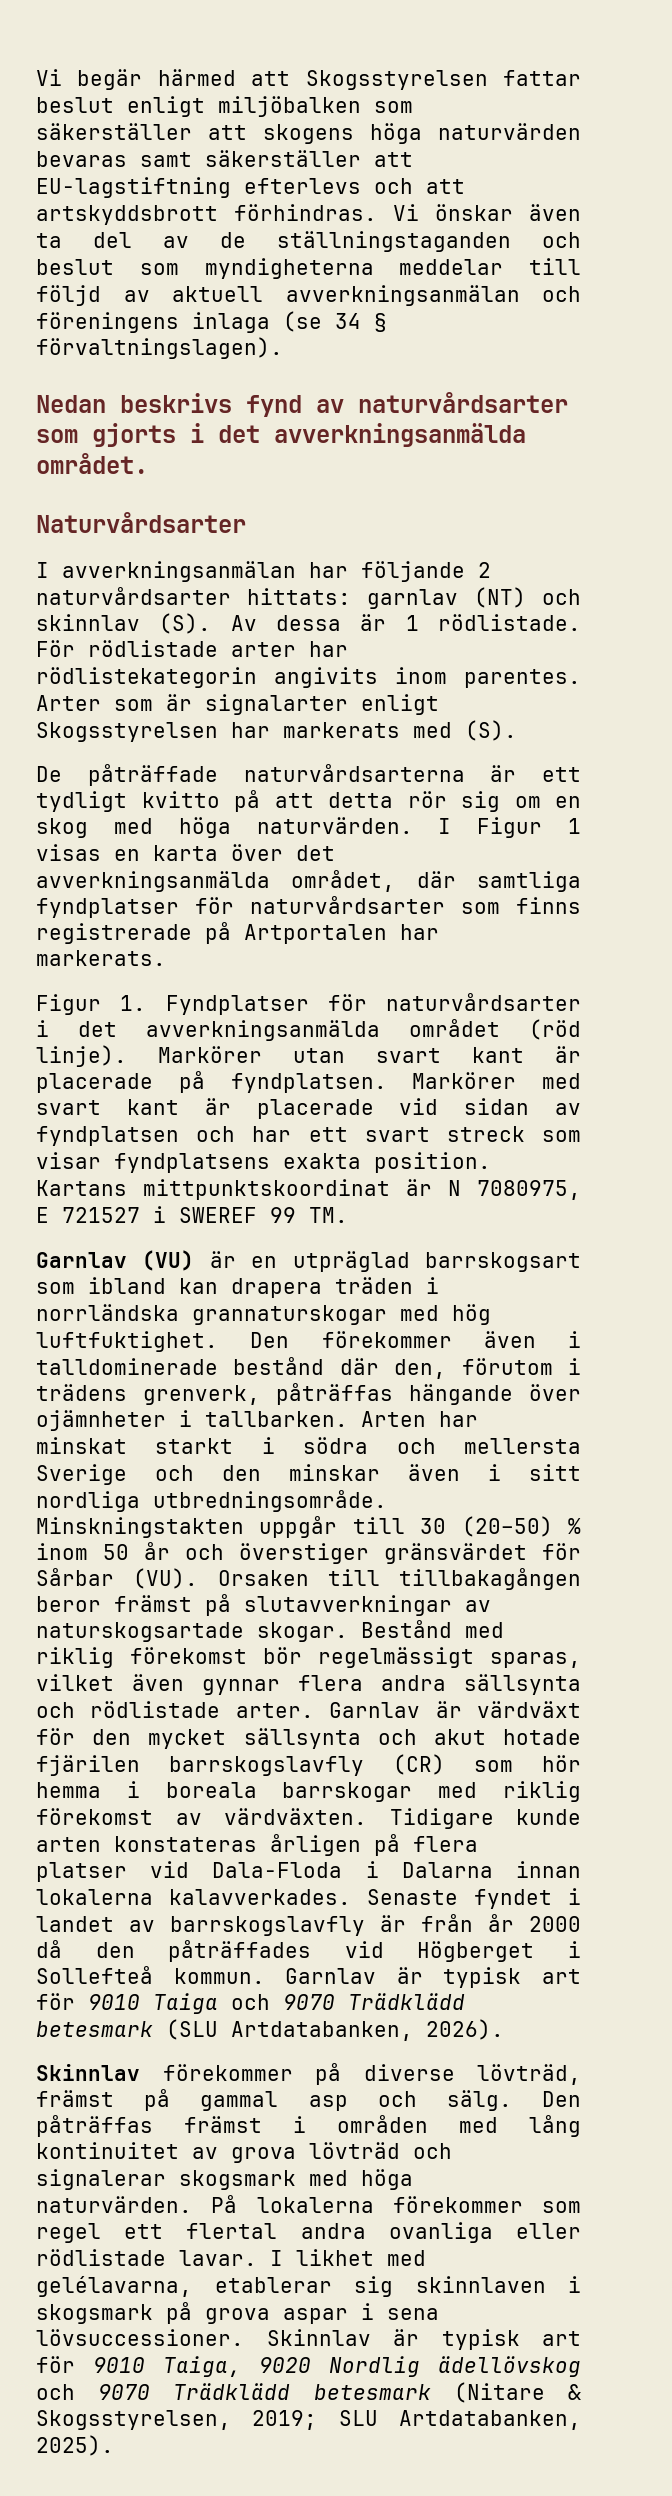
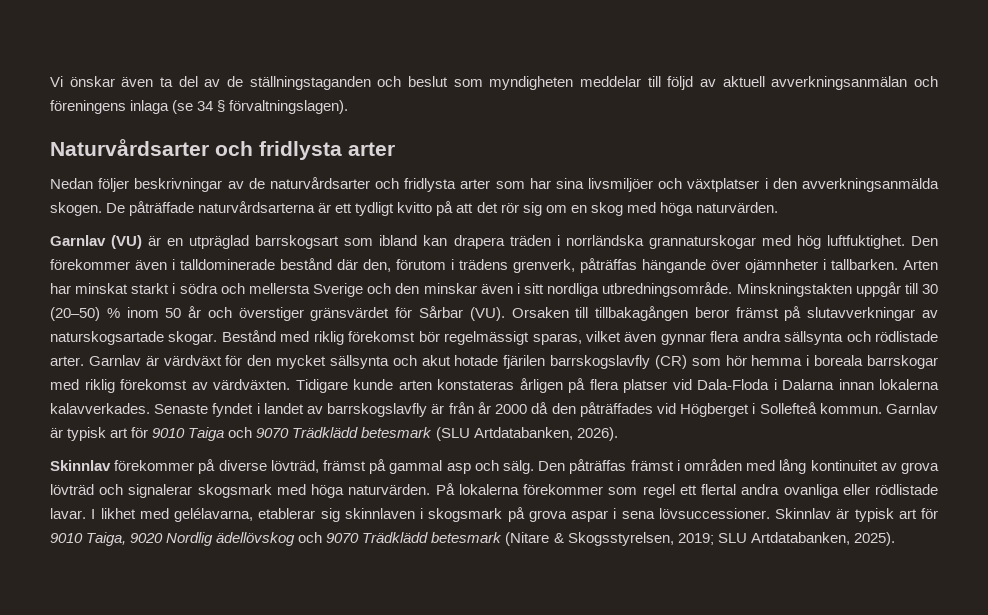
- Vi begär härmed att Skogsstyrelsen fattar beslut enligt miljöbalken som säkerställer att skogens höga naturvärden bevaras samt säkerställer att EU-lagstiftning efterlevs och att artskyddsbrott förhindras. Vi önskar även ta del av de ställningstaganden och beslut som myndigheterna meddelar till följd av aktuell avverkningsanmälan och föreningens inlaga (se 34 § förvaltningslagen).
+ Vi önskar även ta del av de ställningstaganden och beslut som myndigheten meddelar till följd av aktuell avverkningsanmälan och föreningens inlaga (se 34 § förvaltningslagen).
- Nedan beskrivs fynd av naturvårdsarter som gjorts i det avverkningsanmälda området.
- Naturvårdsarter
- I avverkningsanmälan har följande 2 naturvårdsarter hittats: garnlav (NT) och skinnlav (S). Av dessa är 1 rödlistade. För rödlistade arter har rödlistekategorin angivits inom parentes. Arter som är signalarter enligt Skogsstyrelsen har markerats med (S).
- De påträffade naturvårdsarterna är ett tydligt kvitto på att detta rör sig om en skog med höga naturvärden. I Figur 1 visas en karta över det avverkningsanmälda området, där samtliga fyndplatser för naturvårdsarter som finns registrerade på Artportalen har markerats.
- Figur 1. Fyndplatser för naturvårdsarter i det avverkningsanmälda området (röd linje). Markörer utan svart kant är placerade på fyndplatsen. Markörer med svart kant är placerade vid sidan av fyndplatsen och har ett svart streck som visar fyndplatsens exakta position. Kartans mittpunktskoordinat är N 7080975, E 721527 i SWEREF 99 TM.
+ Naturvårdsarter och fridlysta arter
+ Nedan följer beskrivningar av de naturvårdsarter och fridlysta arter som har sina livsmiljöer och växtplatser i den avverkningsanmälda skogen. De påträffade naturvårdsarterna är ett tydligt kvitto på att det rör sig om en skog med höga naturvärden.

